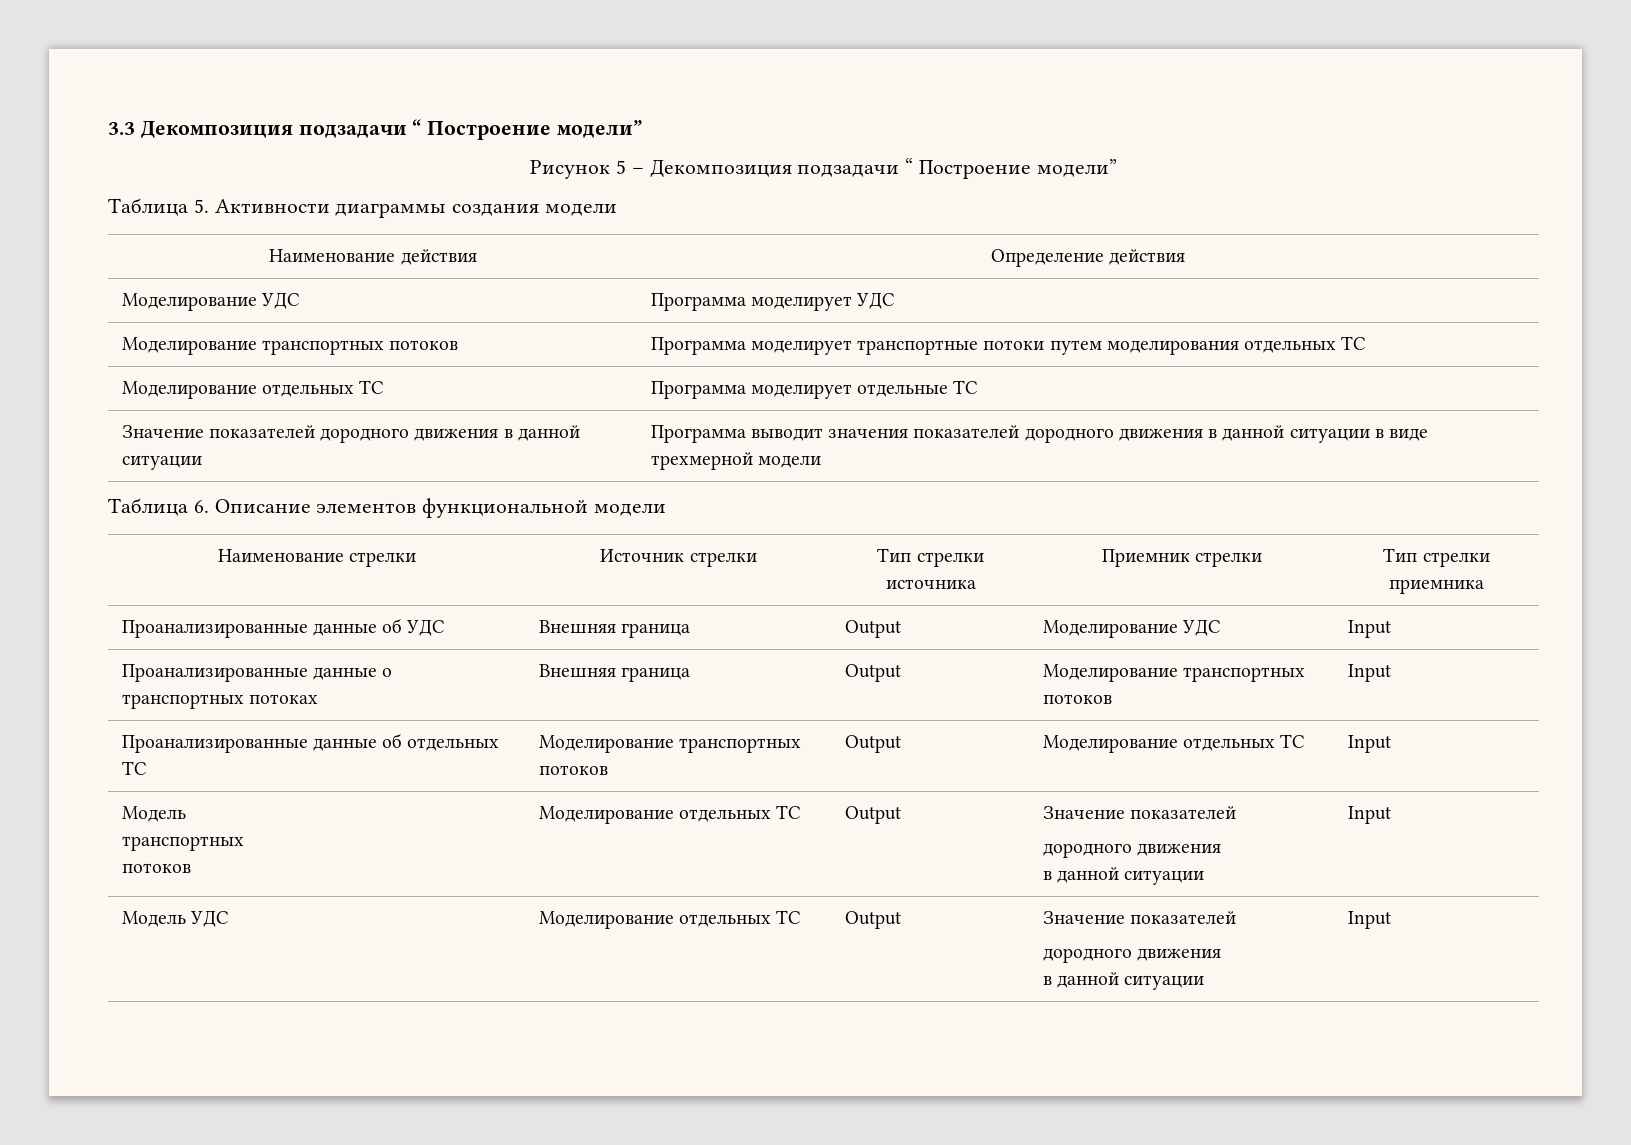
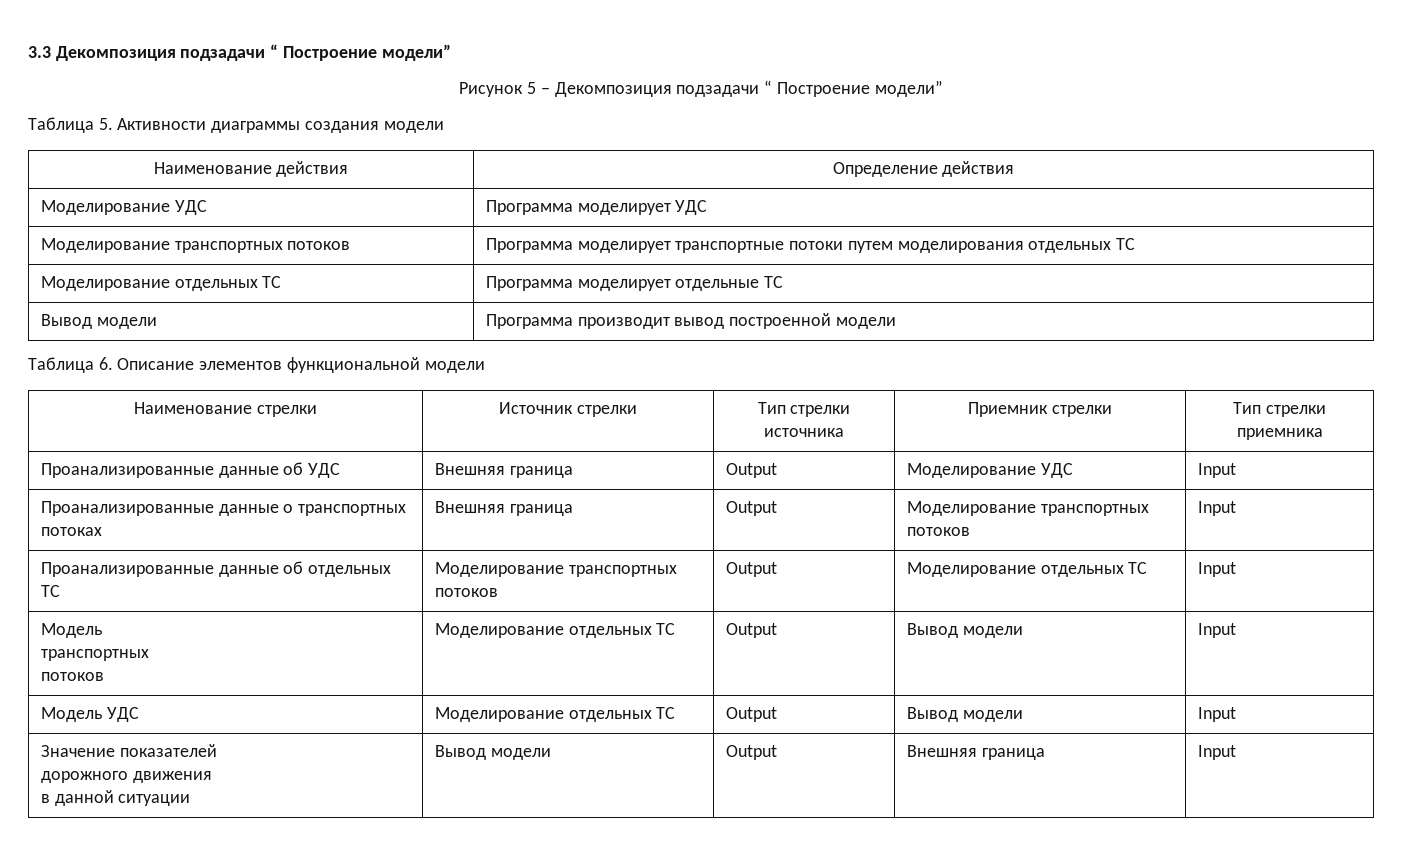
- Значение показателей дородного движения в данной ситуации | Программа выводит значения показателей дородного движения в данной ситуации в виде трехмерной модели
+ Вывод модели | Программа производит вывод построенной модели
  Проанализированные данные об отдельных ТС | Моделирование транспортных потоков | Output | Моделирование отдельных ТС | Input
  Модель
  транспортных
- потоков | Моделирование отдельных ТС | Output | Значение показателей
- дородного движения
- в данной ситуации | Input
+ потоков | Моделирование отдельных ТС | Output | Вывод модели | Input
- Модель УДС | Моделирование отдельных ТС | Output | Значение показателей
- дородного движения
- в данной ситуации | Input
+ Модель УДС | Моделирование отдельных ТС | Output | Вывод модели | Input
+ Значение показателей
+ дорожного движения
+ в данной ситуации | Вывод модели | Output | Внешняя граница | Input

